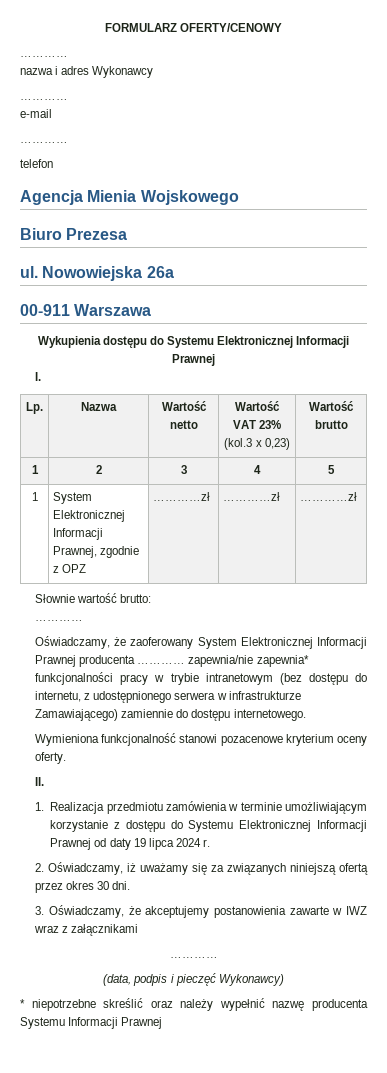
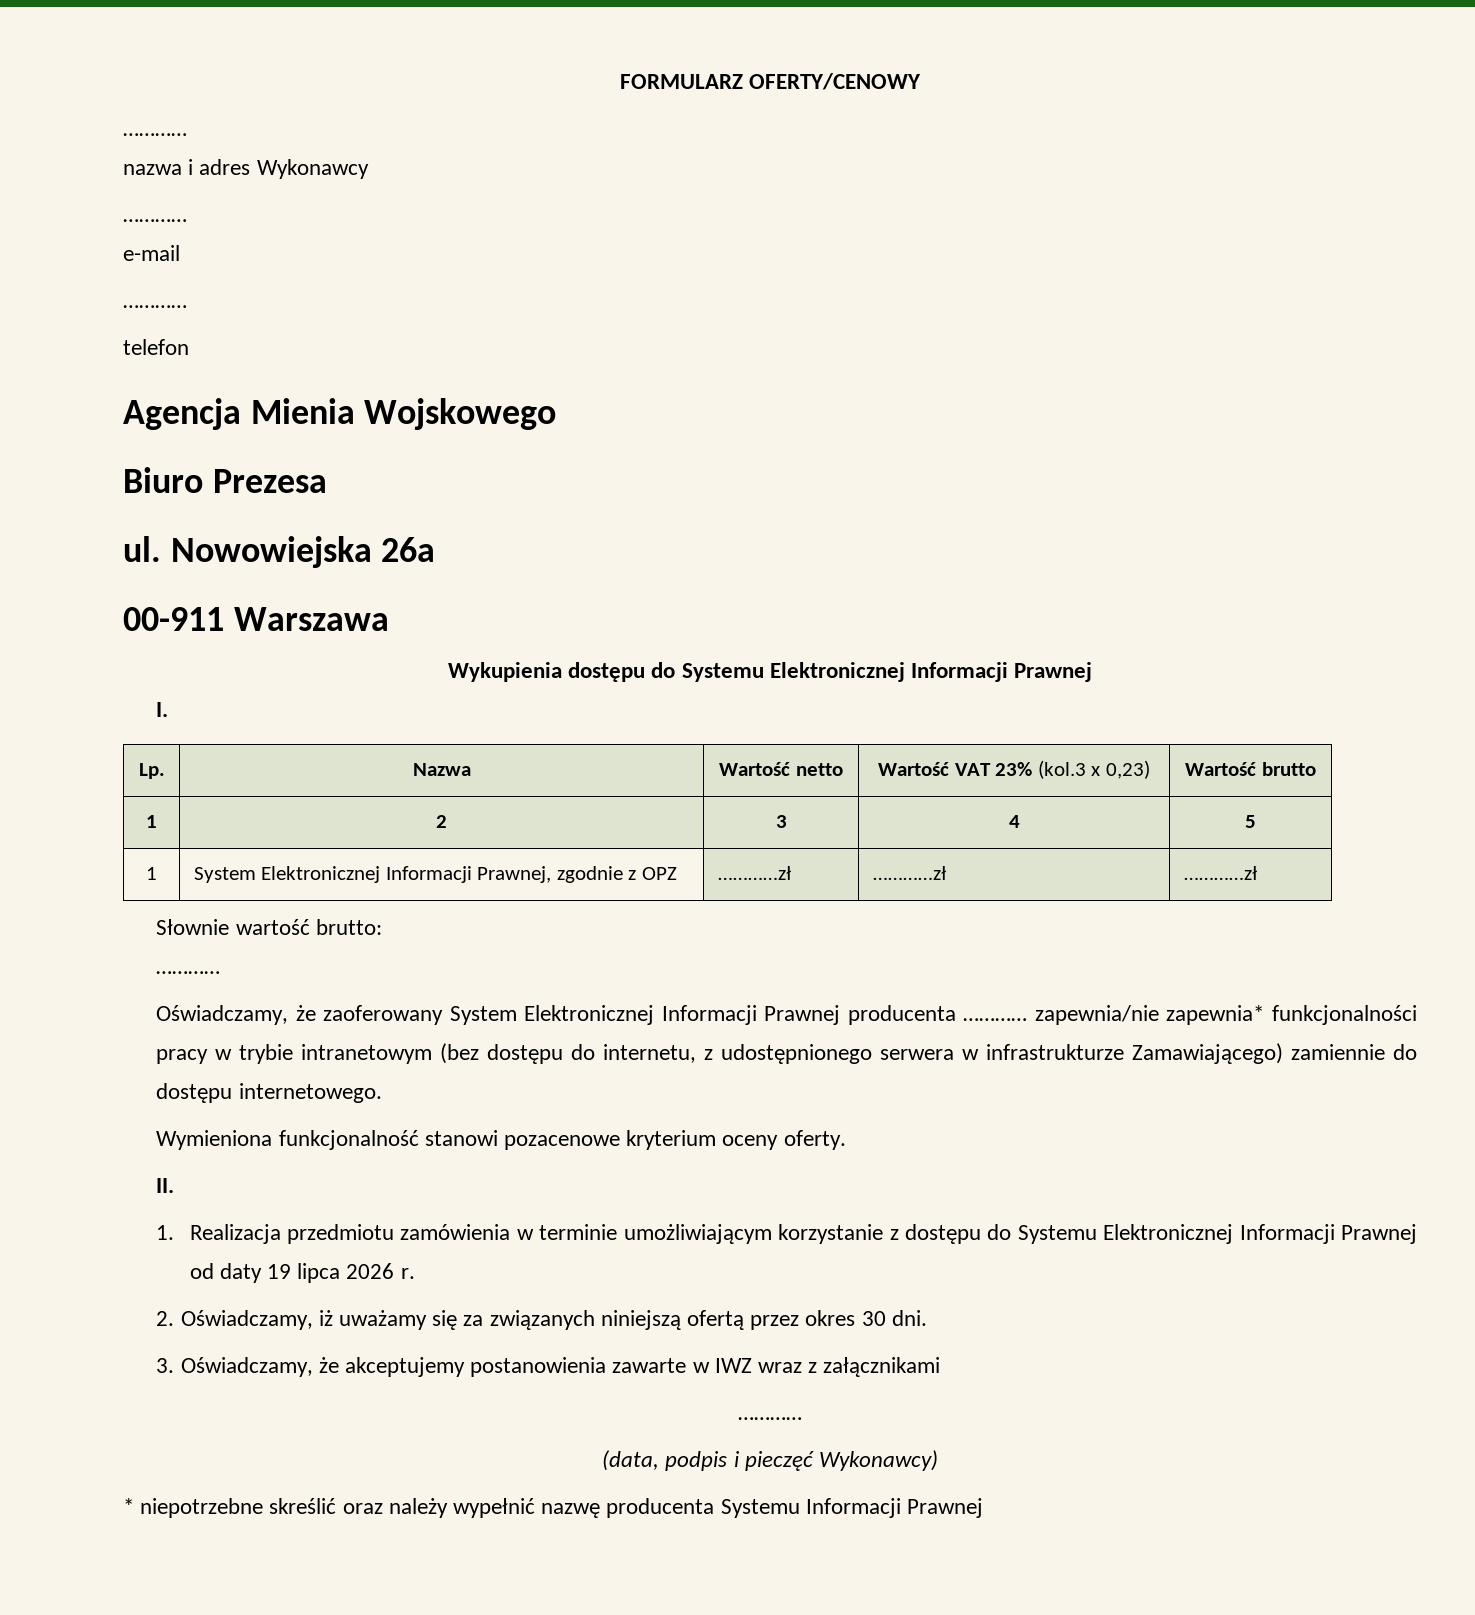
- 1. Realizacja przedmiotu zamówienia w terminie umożliwiającym korzystanie z dostępu do Systemu Elektronicznej Informacji Prawnej od daty 19 lipca 2024 r.
+ 1. Realizacja przedmiotu zamówienia w terminie umożliwiającym korzystanie z dostępu do Systemu Elektronicznej Informacji Prawnej od daty 19 lipca 2026 r.

